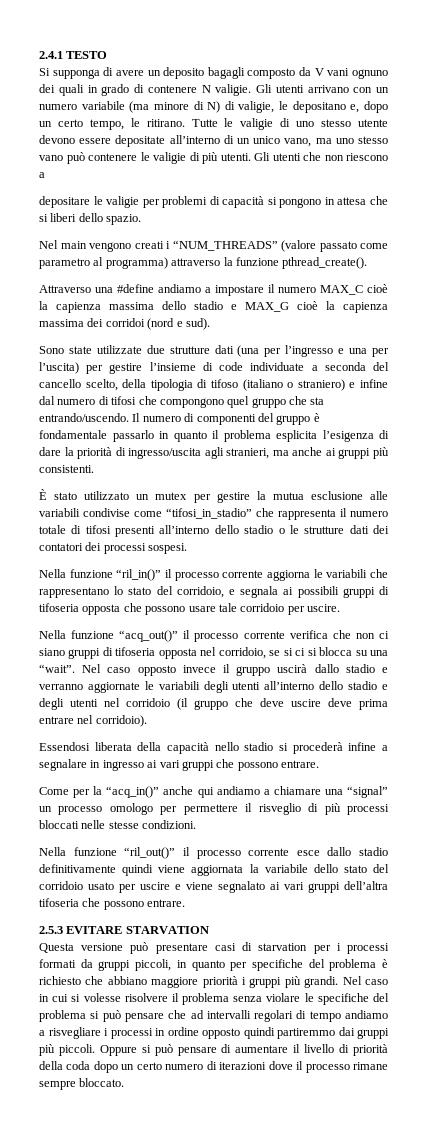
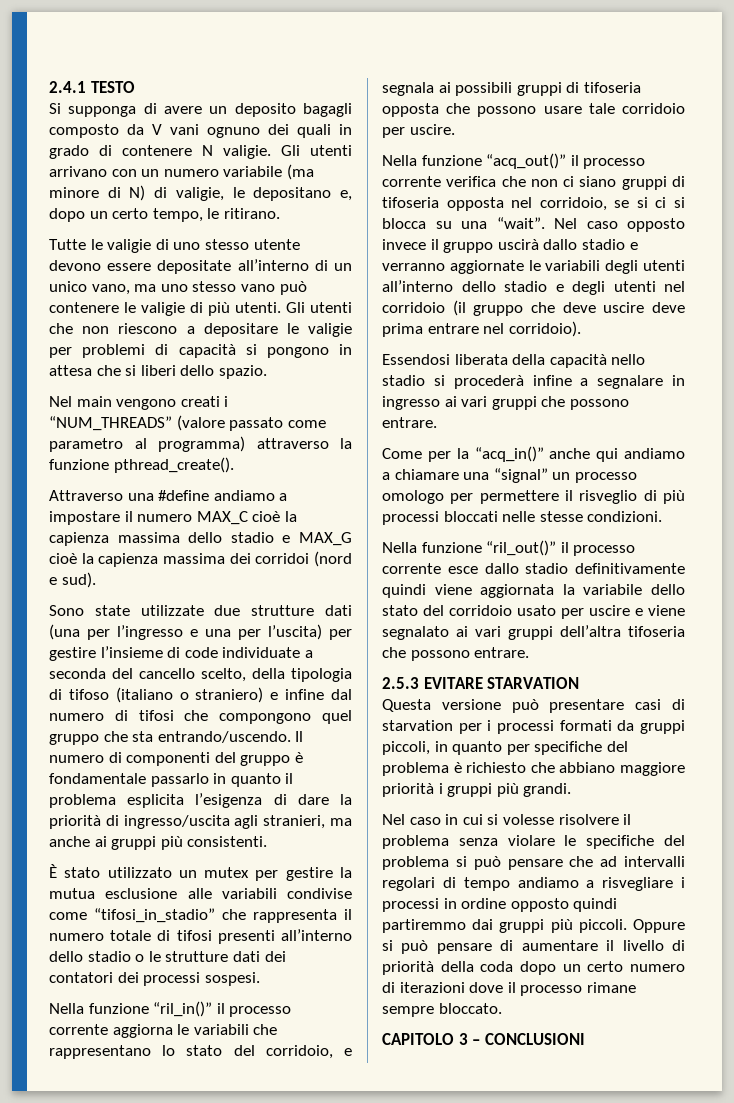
- Gli utenti arrivano con un numero variabile (ma minore di N) di valigie, le depositano e, dopo un certo tempo, le ritirano. Tutte le valigie di uno stesso utente devono essere depositate all’interno di un unico vano, ma uno stesso vano può contenere le valigie di più utenti.
+ Gli utenti arrivano con un numero variabile (ma minore di N) di valigie, le depositano e, dopo un certo tempo, le ritirano.
+ Tutte le valigie di uno stesso utente devono essere depositate all’interno di un unico vano, ma uno stesso vano può contenere le valigie di più utenti.
- Gli utenti che non riescono a
- depositare le valigie per problemi di capacità si pongono in attesa che si liberi dello spazio.
+ Gli utenti che non riescono a depositare le valigie per problemi di capacità si pongono in attesa che si liberi dello spazio.
- Questa versione può presentare casi di starvation per i processi formati da gruppi piccoli, in quanto per specifiche del problema è richiesto che abbiano maggiore priorità i gruppi più grandi. Nel caso in cui si volesse risolvere il problema senza violare le specifiche del problema si può pensare che ad intervalli regolari di tempo andiamo a risvegliare i processi in ordine opposto quindi partiremmo dai gruppi più piccoli.
+ Questa versione può presentare casi di starvation per i processi formati da gruppi piccoli, in quanto per specifiche del problema è richiesto che abbiano maggiore priorità i gruppi più grandi.
+ Nel caso in cui si volesse risolvere il problema senza violare le specifiche del problema si può pensare che ad intervalli regolari di tempo andiamo a risvegliare i processi in ordine opposto quindi partiremmo dai gruppi più piccoli.
+ CAPITOLO 3 – CONCLUSIONI

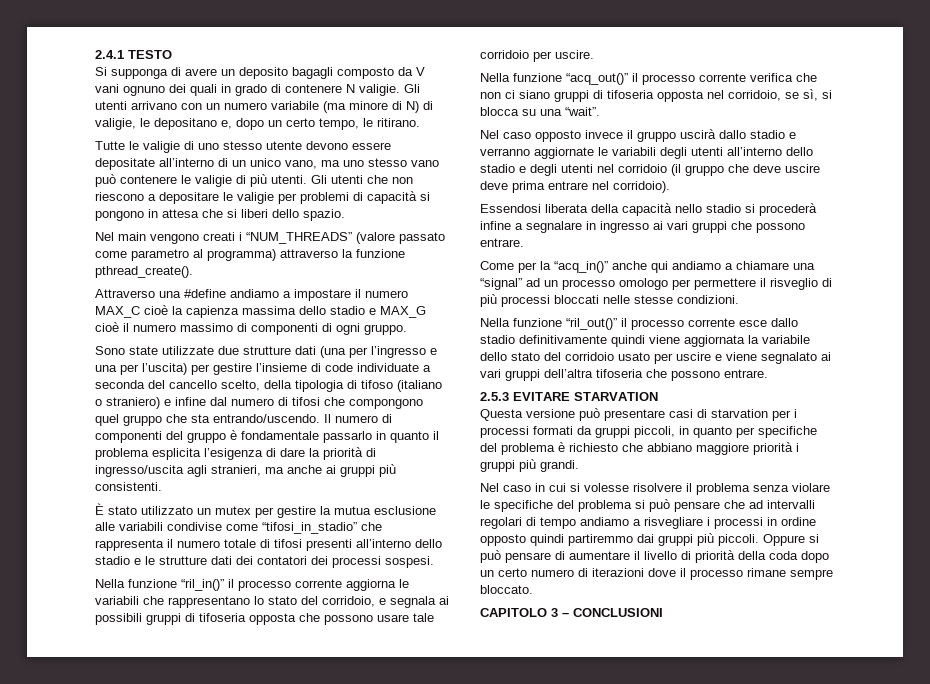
- Attraverso una #define andiamo a impostare il numero MAX_C cioè la capienza massima dello stadio e MAX_G cioè la capienza massima dei corridoi (nord e sud).
+ Attraverso una #define andiamo a impostare il numero MAX_C cioè la capienza massima dello stadio e MAX_G cioè il numero massimo di componenti di ogni gruppo.
- È stato utilizzato un mutex per gestire la mutua esclusione alle variabili condivise come “tifosi_in_stadio” che rappresenta il numero totale di tifosi presenti all’interno dello stadio o le strutture dati dei contatori dei processi sospesi.
+ È stato utilizzato un mutex per gestire la mutua esclusione alle variabili condivise come “tifosi_in_stadio” che rappresenta il numero totale di tifosi presenti all’interno dello stadio e le strutture dati dei contatori dei processi sospesi.
- Nella funzione “acq_out()” il processo corrente verifica che non ci siano gruppi di tifoseria opposta nel corridoio, se si ci si blocca su una “wait”. Nel caso opposto invece il gruppo uscirà dallo stadio e verranno aggiornate le variabili degli utenti all’interno dello stadio e degli utenti nel corridoio (il gruppo che deve uscire deve prima entrare nel corridoio).
+ Nella funzione “acq_out()” il processo corrente verifica che non ci siano gruppi di tifoseria opposta nel corridoio, se sì, si blocca su una “wait”.
+ Nel caso opposto invece il gruppo uscirà dallo stadio e verranno aggiornate le variabili degli utenti all’interno dello stadio e degli utenti nel corridoio (il gruppo che deve uscire deve prima entrare nel corridoio).
- Come per la “acq_in()” anche qui andiamo a chiamare una “signal” un processo omologo per permettere il risveglio di più processi bloccati nelle stesse condizioni.
+ Come per la “acq_in()” anche qui andiamo a chiamare una “signal” ad un processo omologo per permettere il risveglio di più processi bloccati nelle stesse condizioni.

